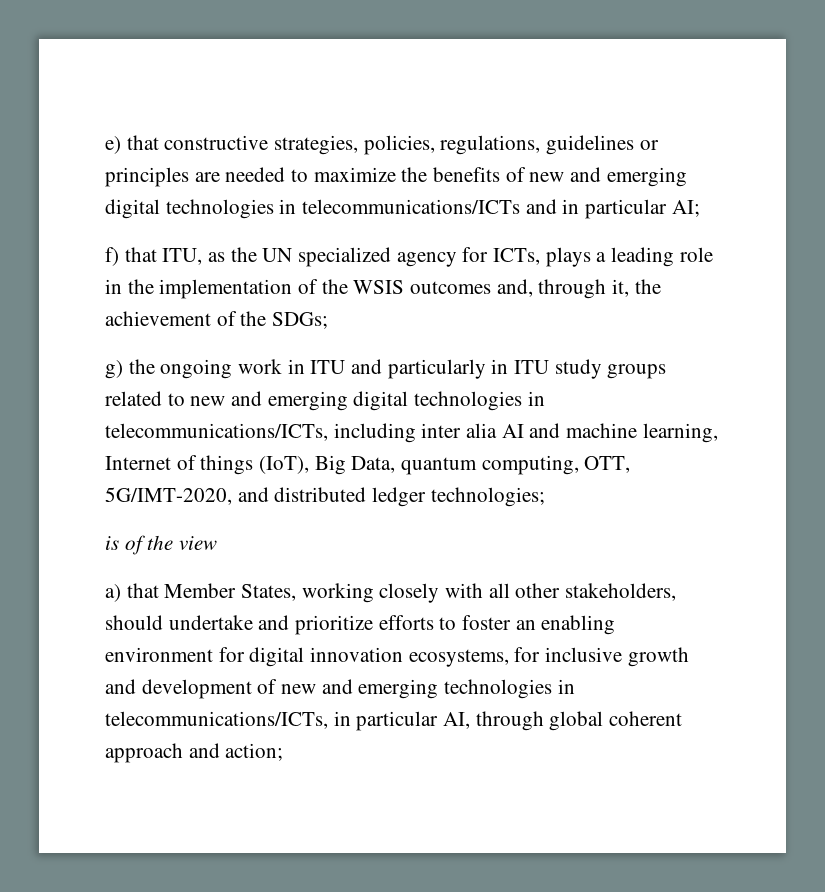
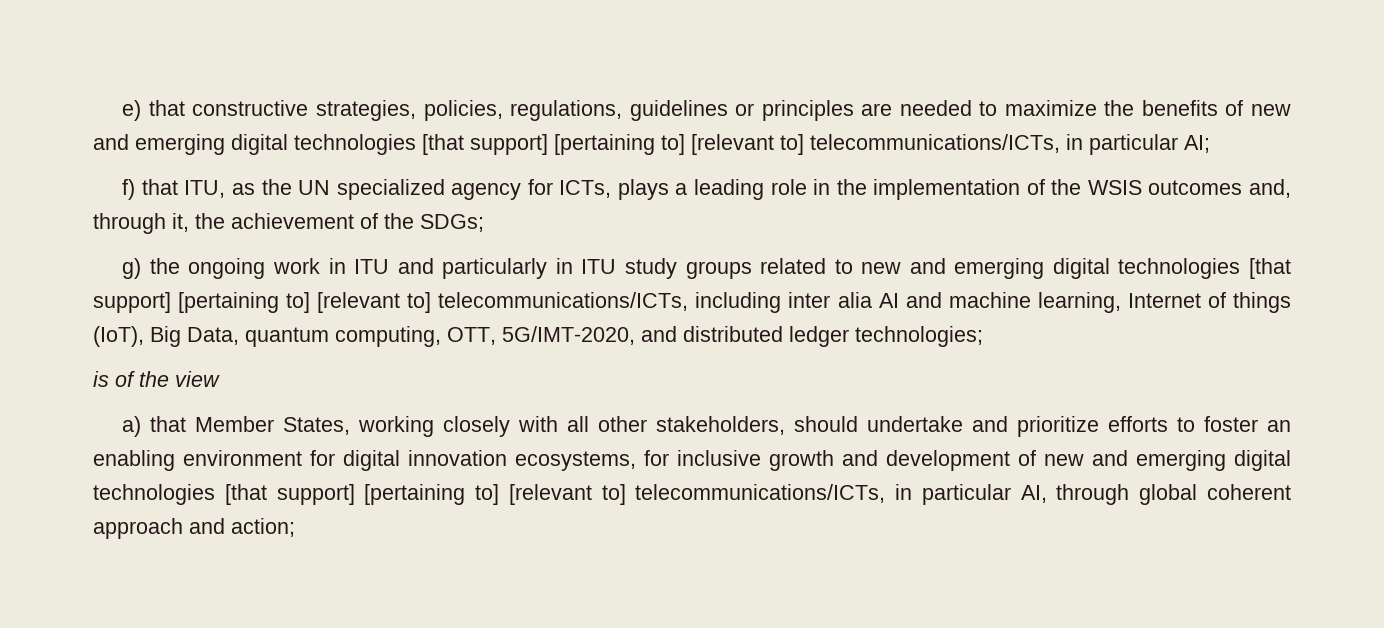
- e) that constructive strategies, policies, regulations, guidelines or principles are needed to maximize the benefits of new and emerging digital technologies in telecommunications/ICTs and in particular AI;
+ e) that constructive strategies, policies, regulations, guidelines or principles are needed to maximize the benefits of new and emerging digital technologies [that support] [pertaining to] [relevant to] telecommunications/ICTs, in particular AI;
- g) the ongoing work in ITU and particularly in ITU study groups related to new and emerging digital technologies in telecommunications/ICTs, including inter alia AI and machine learning, Internet of things (IoT), Big Data, quantum computing, OTT, 5G/IMT-2020, and distributed ledger technologies;
+ g) the ongoing work in ITU and particularly in ITU study groups related to new and emerging digital technologies [that support] [pertaining to] [relevant to] telecommunications/ICTs, including inter alia AI and machine learning, Internet of things (IoT), Big Data, quantum computing, OTT, 5G/IMT-2020, and distributed ledger technologies;
- a) that Member States, working closely with all other stakeholders, should undertake and prioritize efforts to foster an enabling environment for digital innovation ecosystems, for inclusive growth and development of new and emerging technologies in telecommunications/ICTs, in particular AI, through global coherent approach and action;
+ a) that Member States, working closely with all other stakeholders, should undertake and prioritize efforts to foster an enabling environment for digital innovation ecosystems, for inclusive growth and development of new and emerging digital technologies [that support] [pertaining to] [relevant to] telecommunications/ICTs, in particular AI, through global coherent approach and action;

